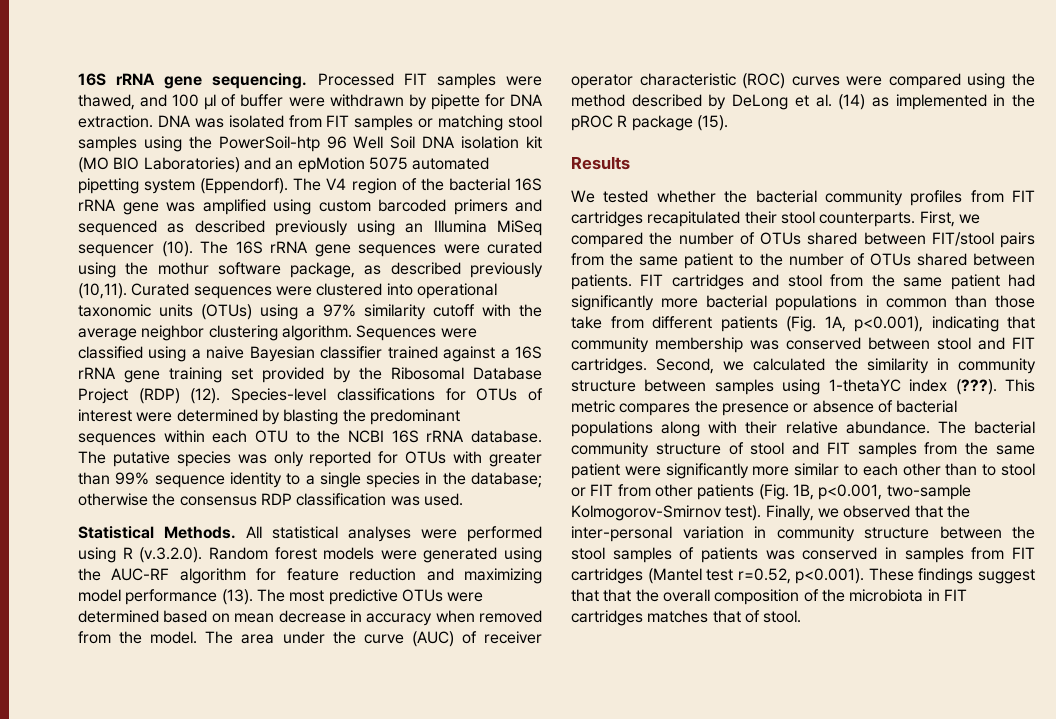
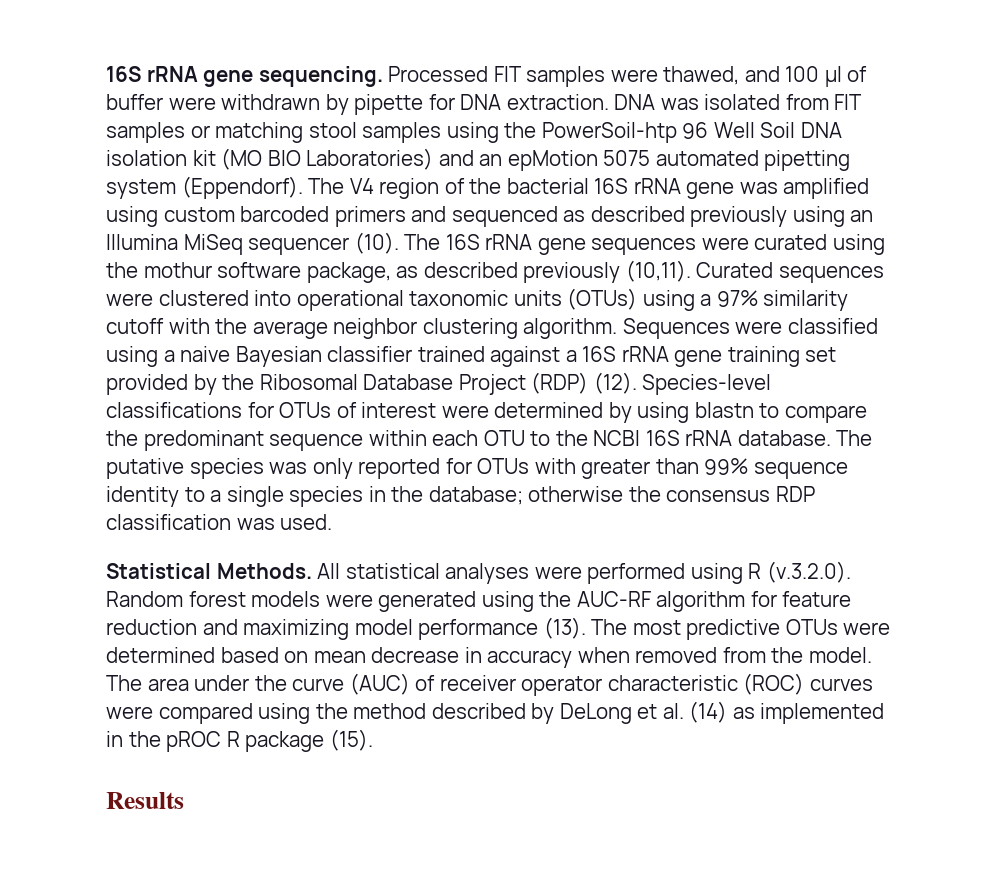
- Species-level classifications for OTUs of interest were determined by blasting the predominant sequences within each OTU to the NCBI 16S rRNA database.
+ Species-level classifications for OTUs of interest were determined by using blastn to compare the predominant sequence within each OTU to the NCBI 16S rRNA database.
- We tested whether the bacterial community profiles from FIT cartridges recapitulated their stool counterparts. First, we compared the number of OTUs shared between FIT/stool pairs from the same patient to the number of OTUs shared between patients. FIT cartridges and stool from the same patient had significantly more bacterial populations in common than those take from different patients (Fig. 1A, p<0.001), indicating that community membership was conserved between stool and FIT cartridges. Second, we calculated the similarity in community structure between samples using 1-thetaYC index (???). This metric compares the presence or absence of bacterial populations along with their relative abundance. The bacterial community structure of stool and FIT samples from the same patient were significantly more similar to each other than to stool or FIT from other patients (Fig. 1B, p<0.001, two-sample Kolmogorov-Smirnov test). Finally, we observed that the inter-personal variation in community structure between the stool samples of patients was conserved in samples from FIT cartridges (Mantel test r=0.52, p<0.001). These findings suggest that that the overall composition of the microbiota in FIT cartridges matches that of stool.

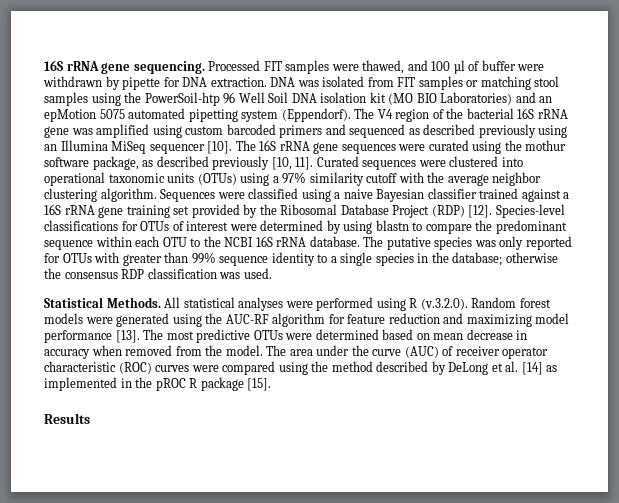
- The V4 region of the bacterial 16S rRNA gene was amplified using custom barcoded primers and sequenced as described previously using an Illumina MiSeq sequencer (10).
+ The V4 region of the bacterial 16S rRNA gene was amplified using custom barcoded primers and sequenced as described previously using an Illumina MiSeq sequencer [10].
- The 16S rRNA gene sequences were curated using the mothur software package, as described previously (10,11).
+ The 16S rRNA gene sequences were curated using the mothur software package, as described previously [10, 11].
- Sequences were classified using a naive Bayesian classifier trained against a 16S rRNA gene training set provided by the Ribosomal Database Project (RDP) (12).
+ Sequences were classified using a naive Bayesian classifier trained against a 16S rRNA gene training set provided by the Ribosomal Database Project (RDP) [12].
- All statistical analyses were performed using R (v.3.2.0). Random forest models were generated using the AUC-RF algorithm for feature reduction and maximizing model performance (13).
+ All statistical analyses were performed using R (v.3.2.0). Random forest models were generated using the AUC-RF algorithm for feature reduction and maximizing model performance [13].
- The area under the curve (AUC) of receiver operator characteristic (ROC) curves were compared using the method described by DeLong et al. (14) as implemented in the pROC R package (15).
+ The area under the curve (AUC) of receiver operator characteristic (ROC) curves were compared using the method described by DeLong et al. [14] as implemented in the pROC R package [15].

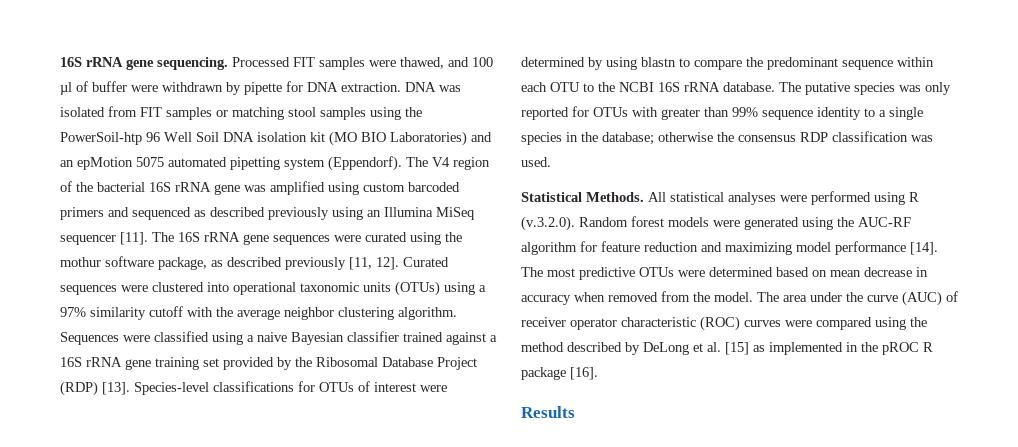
- The V4 region of the bacterial 16S rRNA gene was amplified using custom barcoded primers and sequenced as described previously using an Illumina MiSeq sequencer [10].
+ The V4 region of the bacterial 16S rRNA gene was amplified using custom barcoded primers and sequenced as described previously using an Illumina MiSeq sequencer [11].
- The 16S rRNA gene sequences were curated using the mothur software package, as described previously [10, 11].
+ The 16S rRNA gene sequences were curated using the mothur software package, as described previously [11, 12].
- Sequences were classified using a naive Bayesian classifier trained against a 16S rRNA gene training set provided by the Ribosomal Database Project (RDP) [12].
+ Sequences were classified using a naive Bayesian classifier trained against a 16S rRNA gene training set provided by the Ribosomal Database Project (RDP) [13].
- All statistical analyses were performed using R (v.3.2.0). Random forest models were generated using the AUC-RF algorithm for feature reduction and maximizing model performance [13].
+ All statistical analyses were performed using R (v.3.2.0). Random forest models were generated using the AUC-RF algorithm for feature reduction and maximizing model performance [14].
- The area under the curve (AUC) of receiver operator characteristic (ROC) curves were compared using the method described by DeLong et al. [14] as implemented in the pROC R package [15].
+ The area under the curve (AUC) of receiver operator characteristic (ROC) curves were compared using the method described by DeLong et al. [15] as implemented in the pROC R package [16].

